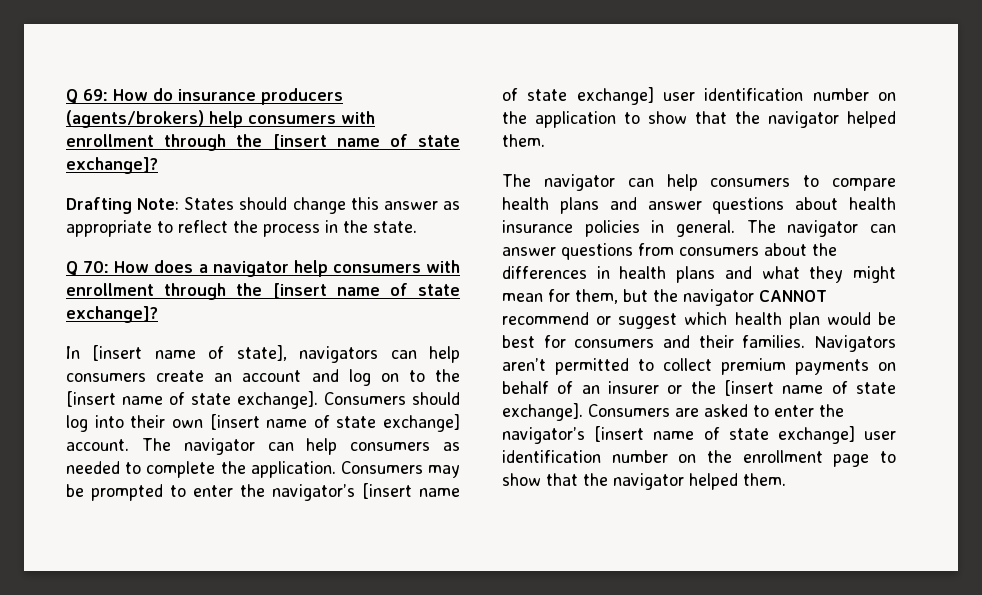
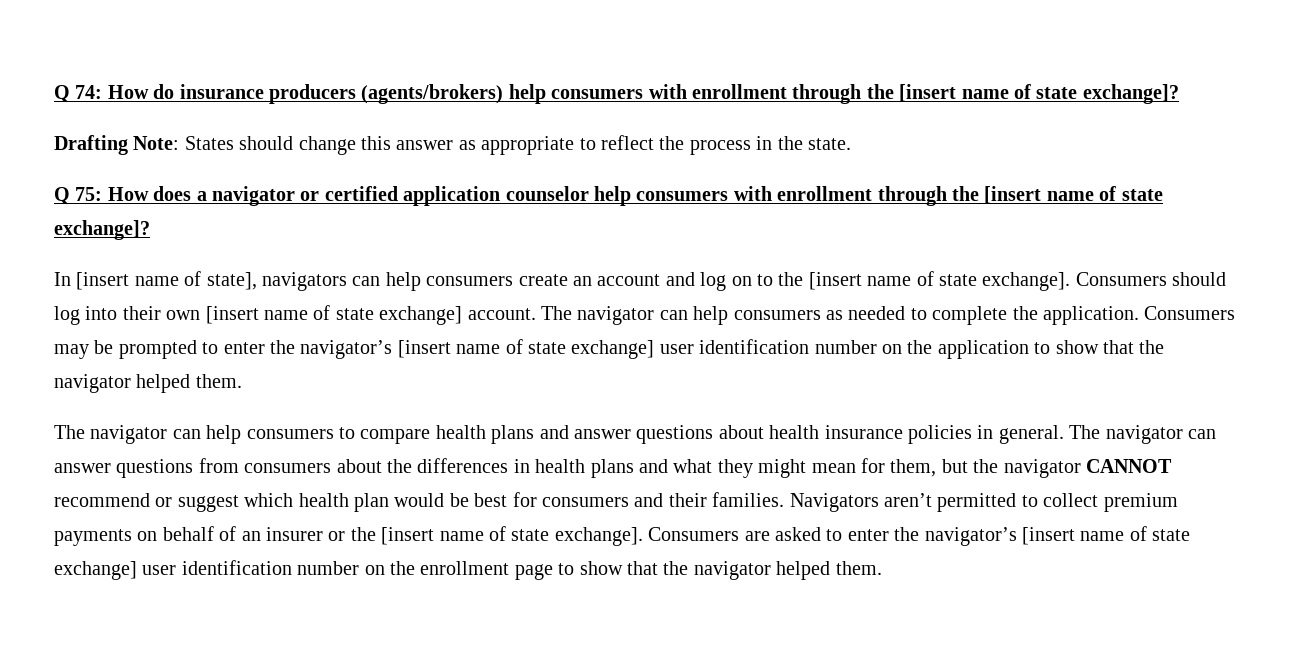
- Q 69: How do insurance producers (agents/brokers) help consumers with enrollment through the [insert name of state exchange]?
+ Q 74: How do insurance producers (agents/brokers) help consumers with enrollment through the [insert name of state exchange]?
- Q 70: How does a navigator help consumers with enrollment through the [insert name of state exchange]?
+ Q 75: How does a navigator or certified application counselor help consumers with enrollment through the [insert name of state exchange]?

